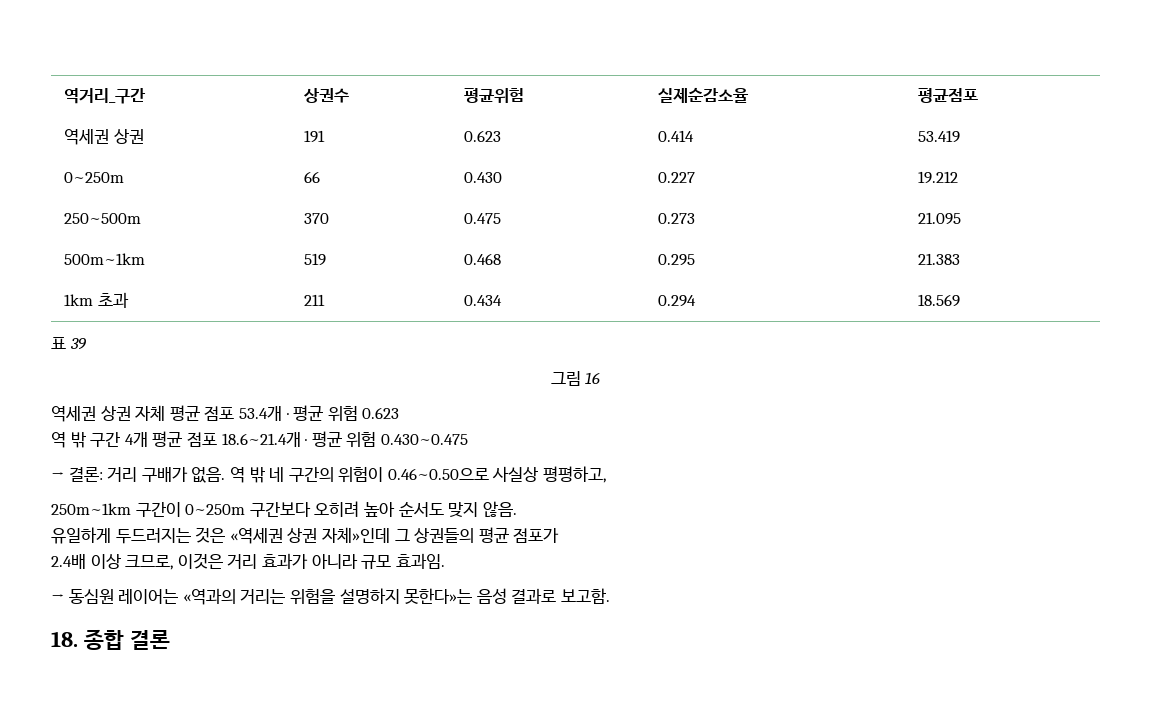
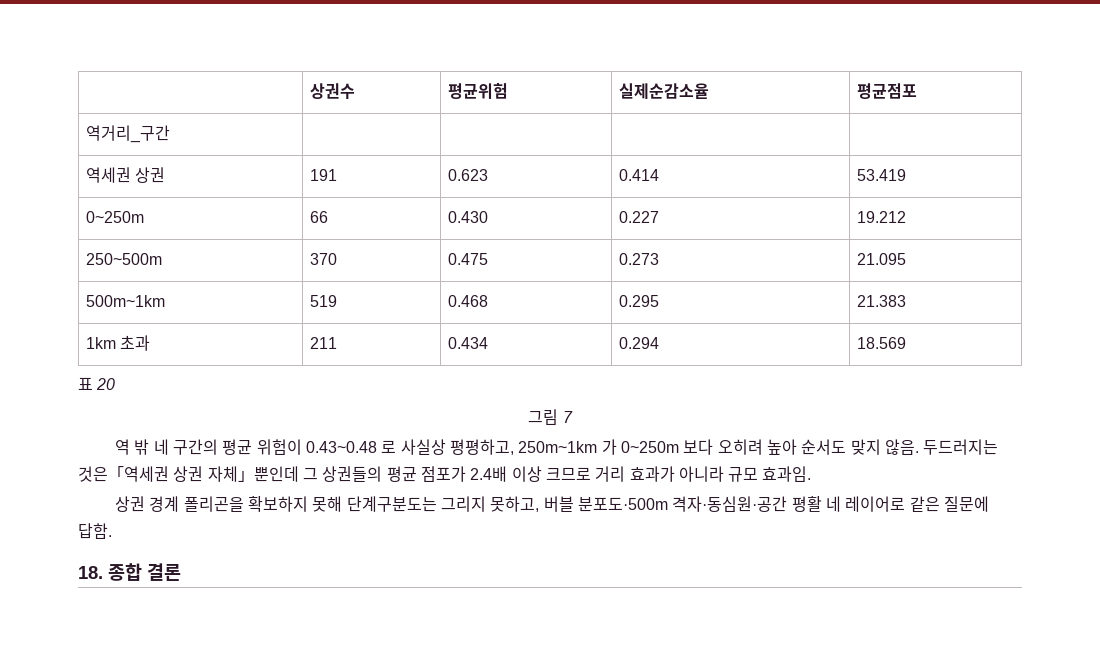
- 역거리_구간 | 상권수 | 평균위험 | 실제순감소율 | 평균점포
+ | 상권수 | 평균위험 | 실제순감소율 | 평균점포
+ 역거리_구간 | | | |
- 표 39
+ 표 20
- 그림 16
- 역세권 상권 자체 평균 점포 53.4개 · 평균 위험 0.623
- 역 밖 구간 4개 평균 점포 18.6~21.4개 · 평균 위험 0.430~0.475
- → 결론: 거리 구배가 없음. 역 밖 네 구간의 위험이 0.46~0.50으로 사실상 평평하고,
- 250m~1km 구간이 0~250m 구간보다 오히려 높아 순서도 맞지 않음.
- 유일하게 두드러지는 것은 «역세권 상권 자체»인데 그 상권들의 평균 점포가
- 2.4배 이상 크므로, 이것은 거리 효과가 아니라 규모 효과임.
+ 그림 7
+ 역 밖 네 구간의 평균 위험이 0.43~0.48 로 사실상 평평하고, 250m~1km 가 0~250m 보다 오히려 높아 순서도 맞지 않음. 두드러지는 것은「역세권 상권 자체」뿐인데 그 상권들의 평균 점포가 2.4배 이상 크므로 거리 효과가 아니라 규모 효과임.
- → 동심원 레이어는 «역과의 거리는 위험을 설명하지 못한다»는 음성 결과로 보고함.
+ 상권 경계 폴리곤을 확보하지 못해 단계구분도는 그리지 못하고, 버블 분포도·500m 격자·동심원·공간 평활 네 레이어로 같은 질문에 답함.

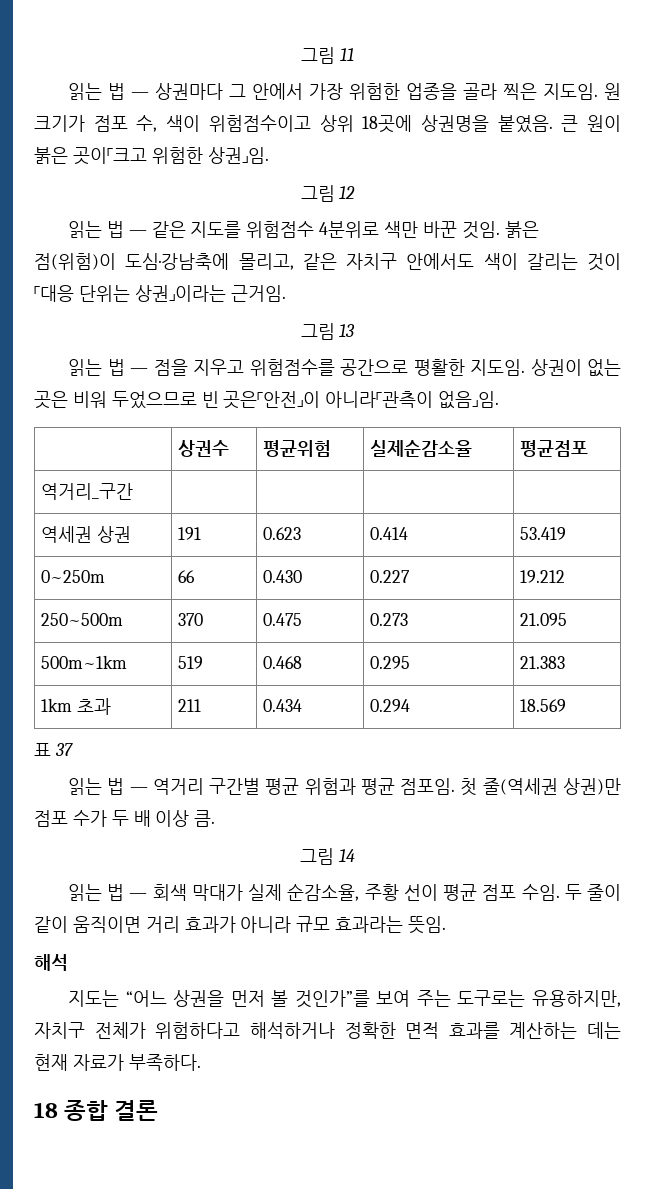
+ 그림 11
+ 읽는 법 — 상권마다 그 안에서 가장 위험한 업종을 골라 찍은 지도임. 원 크기가 점포 수, 색이 위험점수이고 상위 18곳에 상권명을 붙였음. 큰 원이 붉은 곳이「크고 위험한 상권」임.
+ 그림 12
+ 읽는 법 — 같은 지도를 위험점수 4분위로 색만 바꾼 것임. 붉은 점(위험)이 도심·강남축에 몰리고, 같은 자치구 안에서도 색이 갈리는 것이「대응 단위는 상권」이라는 근거임.
+ 그림 13
+ 읽는 법 — 점을 지우고 위험점수를 공간으로 평활한 지도임. 상권이 없는 곳은 비워 두었으므로 빈 곳은「안전」이 아니라「관측이 없음」임.
- 표 20
- 그림 7
- 역 밖 네 구간의 평균 위험이 0.43~0.48 로 사실상 평평하고, 250m~1km 가 0~250m 보다 오히려 높아 순서도 맞지 않음. 두드러지는 것은「역세권 상권 자체」뿐인데 그 상권들의 평균 점포가 2.4배 이상 크므로 거리 효과가 아니라 규모 효과임.
- 상권 경계 폴리곤을 확보하지 못해 단계구분도는 그리지 못하고, 버블 분포도·500m 격자·동심원·공간 평활 네 레이어로 같은 질문에 답함.
- 18. 종합 결론
+ 표 37
+ 읽는 법 — 역거리 구간별 평균 위험과 평균 점포임. 첫 줄(역세권 상권)만 점포 수가 두 배 이상 큼.
+ 그림 14
+ 읽는 법 — 회색 막대가 실제 순감소율, 주황 선이 평균 점포 수임. 두 줄이 같이 움직이면 거리 효과가 아니라 규모 효과라는 뜻임.
+ 해석
+ 지도는 “어느 상권을 먼저 볼 것인가”를 보여 주는 도구로는 유용하지만, 자치구 전체가 위험하다고 해석하거나 정확한 면적 효과를 계산하는 데는 현재 자료가 부족하다.
+ 18 종합 결론

